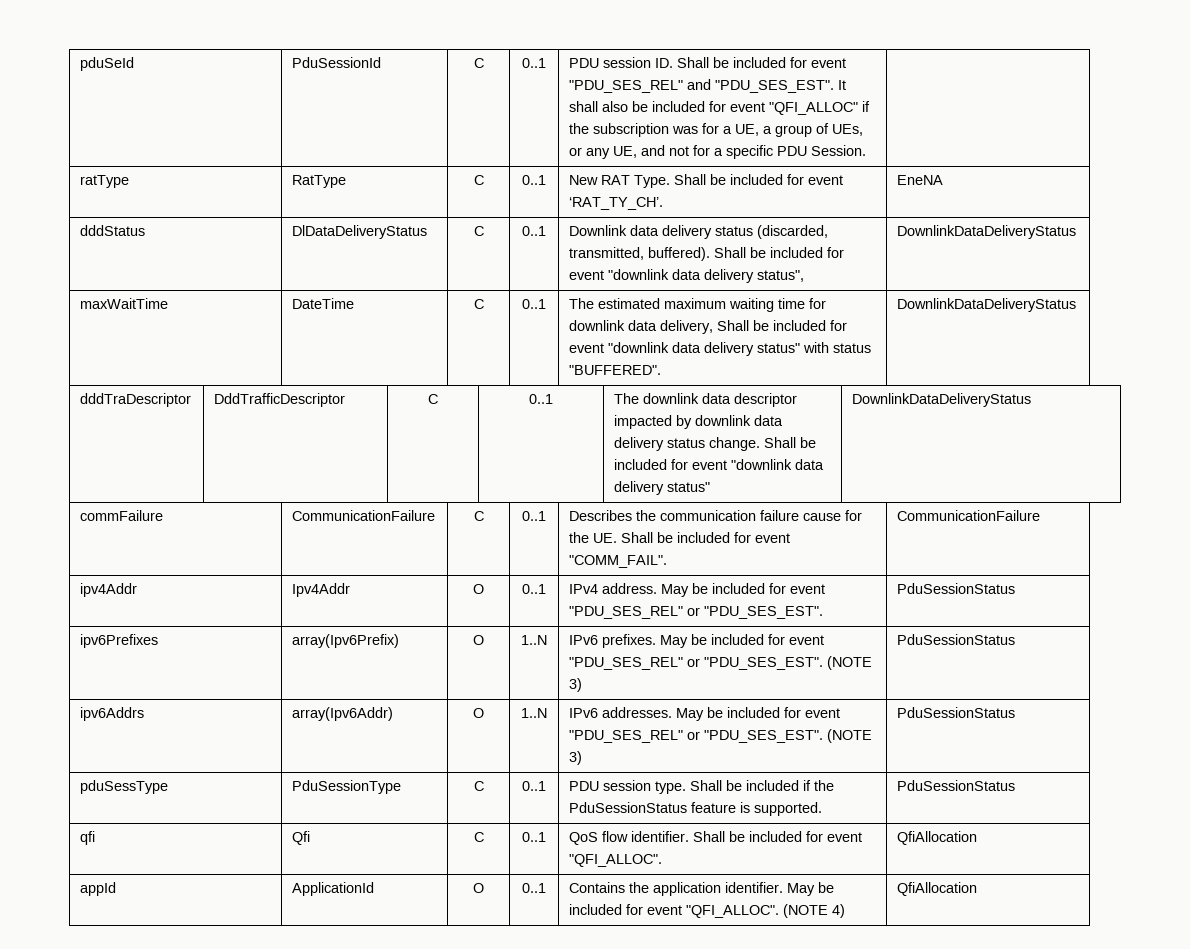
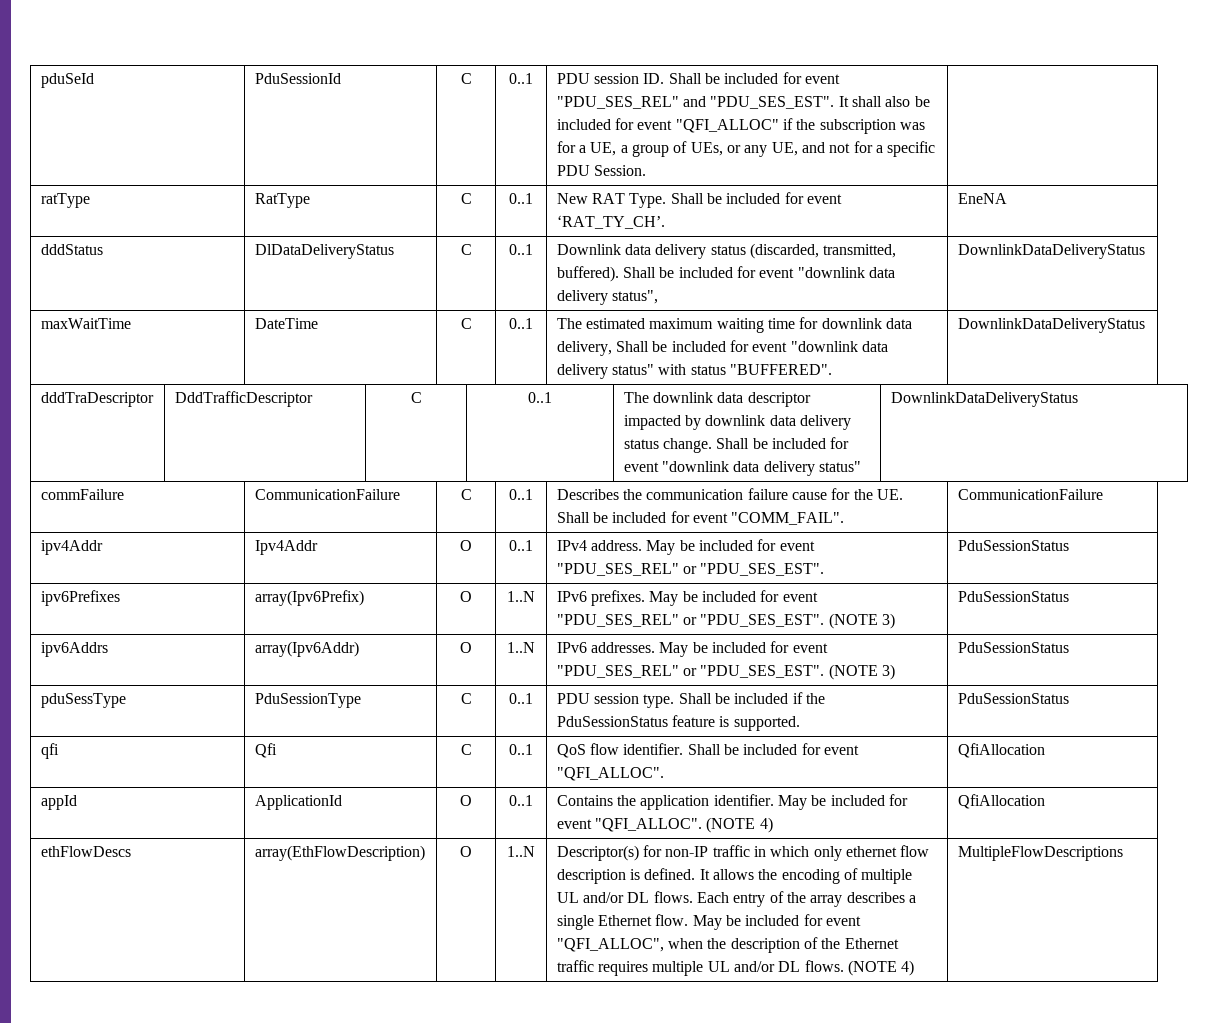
+ ethFlowDescs | array(EthFlowDescription) | O | 1..N | Descriptor(s) for non-IP traffic in which only ethernet flow description is defined. It allows the encoding of multiple UL and/or DL flows. Each entry of the array describes a single Ethernet flow. May be included for event "QFI_ALLOC", when the description of the Ethernet traffic requires multiple UL and/or DL flows. (NOTE 4) | MultipleFlowDescriptions

